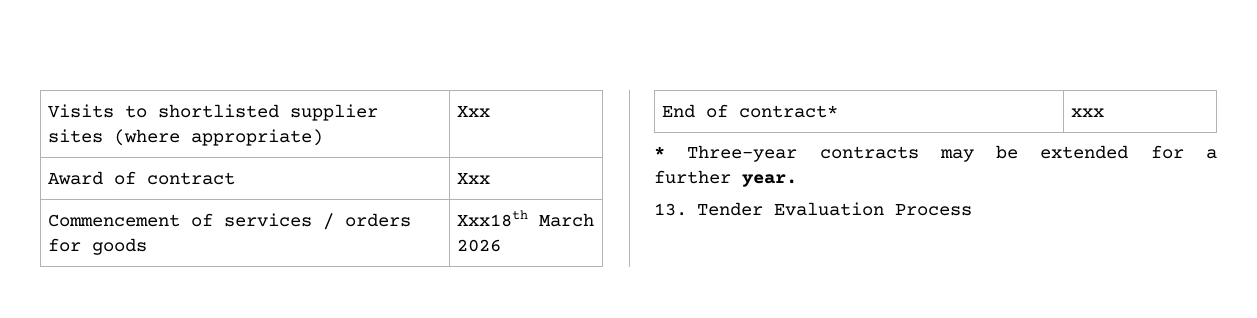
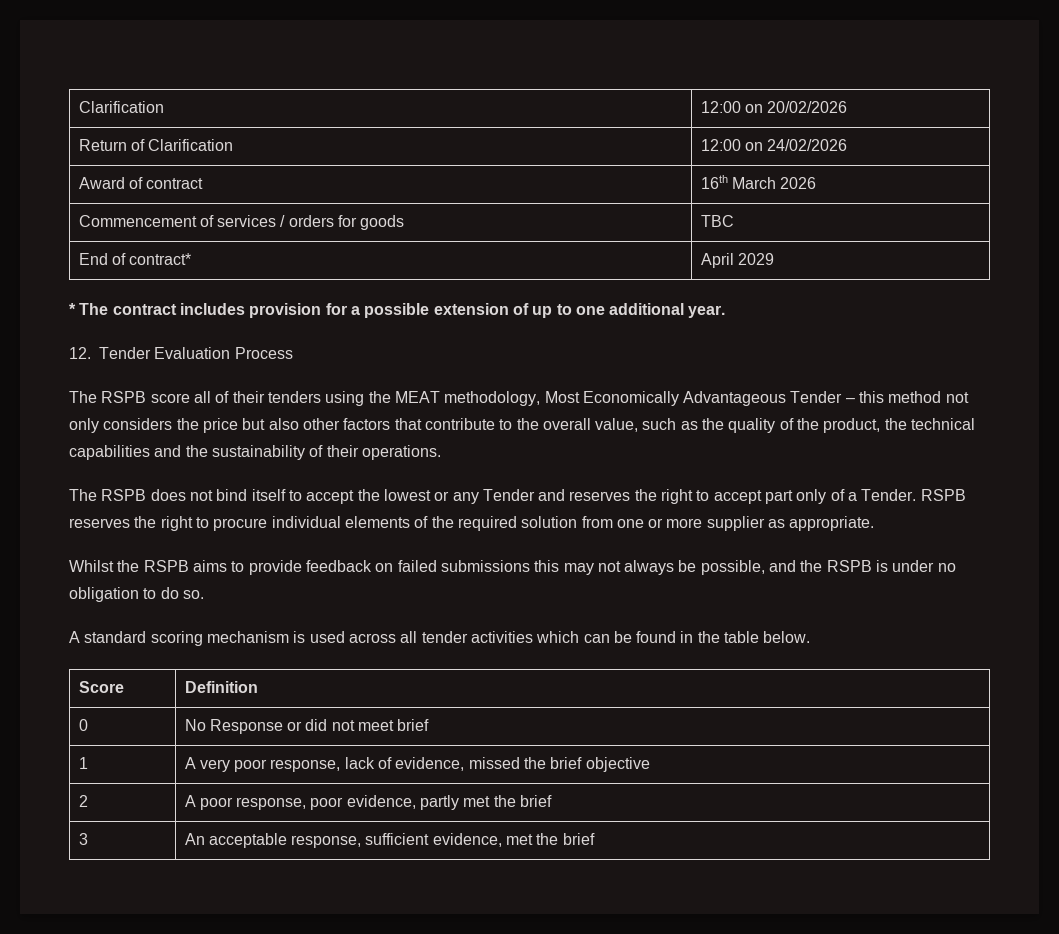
- Visits to shortlisted supplier sites (where appropriate) | Xxx
+ Clarification | 12:00 on 20/02/2026
+ Return of Clarification | 12:00 on 24/02/2026
- Award of contract | Xxx
+ Award of contract | 16th March 2026
- Commencement of services / orders for goods | Xxx18th March 2026
+ Commencement of services / orders for goods | TBC
- End of contract* | xxx
+ End of contract* | April 2029
- * Three-year contracts may be extended for a further year.
+ * The contract includes provision for a possible extension of up to one additional year.
- 13. Tender Evaluation Process
+ 12. Tender Evaluation Process
+ The RSPB score all of their tenders using the MEAT methodology, Most Economically Advantageous Tender – this method not only considers the price but also other factors that contribute to the overall value, such as the quality of the product, the technical capabilities and the sustainability of their operations.
+ The RSPB does not bind itself to accept the lowest or any Tender and reserves the right to accept part only of a Tender. RSPB reserves the right to procure individual elements of the required solution from one or more supplier as appropriate.
+ Whilst the RSPB aims to provide feedback on failed submissions this may not always be possible, and the RSPB is under no obligation to do so.
+ A standard scoring mechanism is used across all tender activities which can be found in the table below.
+ Score | Definition
+ 0 | No Response or did not meet brief
+ 1 | A very poor response, lack of evidence, missed the brief objective
+ 2 | A poor response, poor evidence, partly met the brief
+ 3 | An acceptable response, sufficient evidence, met the brief

